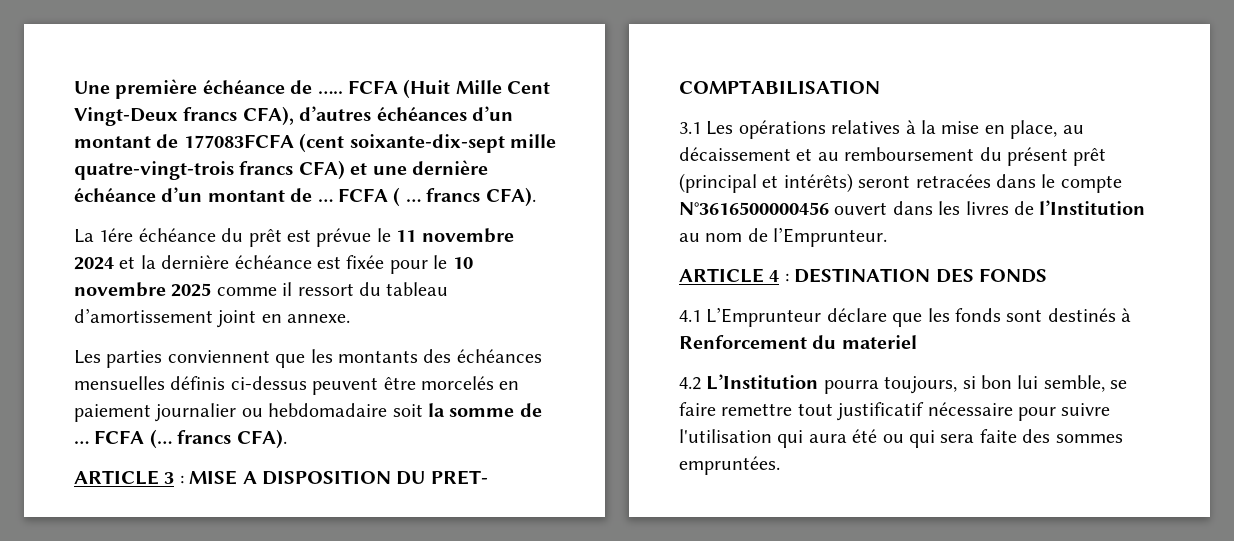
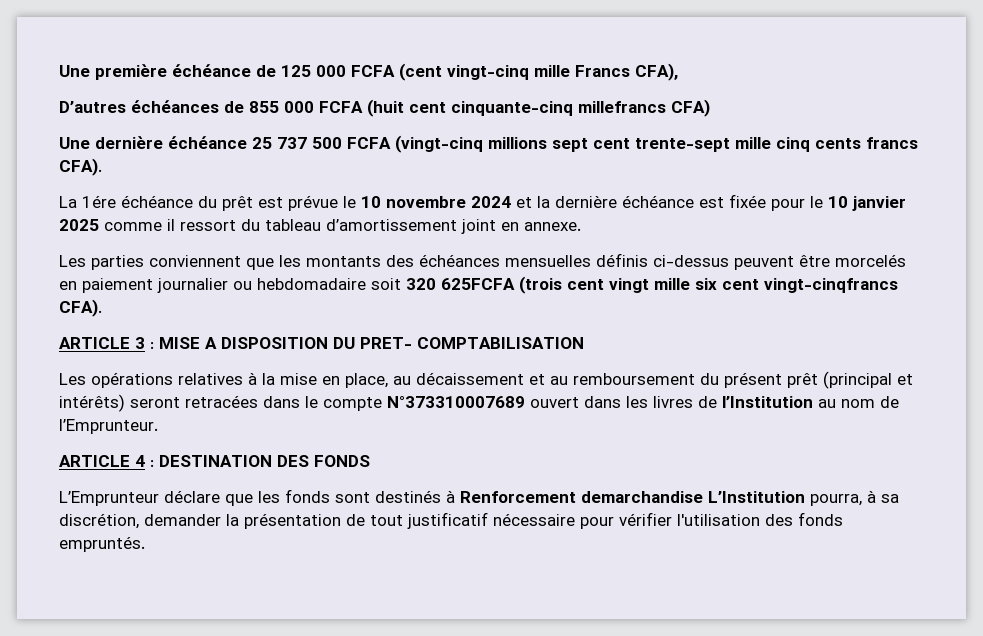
- Une première échéance de ….. FCFA (Huit Mille Cent Vingt-Deux francs CFA), d’autres échéances d’un montant de 177083FCFA (cent soixante-dix-sept mille quatre-vingt-trois francs CFA) et une dernière échéance d’un montant de … FCFA ( … francs CFA).
+ Une première échéance de 125 000 FCFA (cent vingt-cinq mille Francs CFA),
+ D’autres échéances de 855 000 FCFA (huit cent cinquante-cinq millefrancs CFA)
+ Une dernière échéance 25 737 500 FCFA (vingt-cinq millions sept cent trente-sept mille cinq cents francs CFA).
- La 1ére échéance du prêt est prévue le 11 novembre 2024 et la dernière échéance est fixée pour le 10 novembre 2025 comme il ressort du tableau d’amortissement joint en annexe.
+ La 1ére échéance du prêt est prévue le 10 novembre 2024 et la dernière échéance est fixée pour le 10 janvier 2025 comme il ressort du tableau d’amortissement joint en annexe.
- Les parties conviennent que les montants des échéances mensuelles définis ci-dessus peuvent être morcelés en paiement journalier ou hebdomadaire soit la somme de … FCFA (… francs CFA).
+ Les parties conviennent que les montants des échéances mensuelles définis ci-dessus peuvent être morcelés en paiement journalier ou hebdomadaire soit 320 625FCFA (trois cent vingt mille six cent vingt-cinqfrancs CFA).
- 3.1 Les opérations relatives à la mise en place, au décaissement et au remboursement du présent prêt (principal et intérêts) seront retracées dans le compte N°3616500000456 ouvert dans les livres de l’Institution au nom de l’Emprunteur.
+ Les opérations relatives à la mise en place, au décaissement et au remboursement du présent prêt (principal et intérêts) seront retracées dans le compte N°373310007689 ouvert dans les livres de l’Institution au nom de l’Emprunteur.
- 4.1 L’Emprunteur déclare que les fonds sont destinés à Renforcement du materiel
- 4.2 L’Institution pourra toujours, si bon lui semble, se faire remettre tout justificatif nécessaire pour suivre l'utilisation qui aura été ou qui sera faite des sommes empruntées.
+ L’Emprunteur déclare que les fonds sont destinés à Renforcement demarchandise L’Institution pourra, à sa discrétion, demander la présentation de tout justificatif nécessaire pour vérifier l'utilisation des fonds empruntés.

